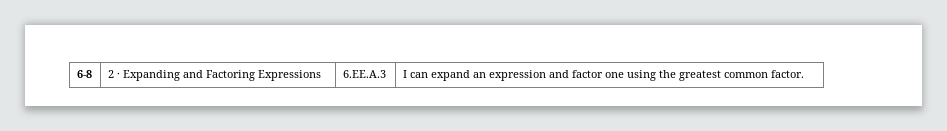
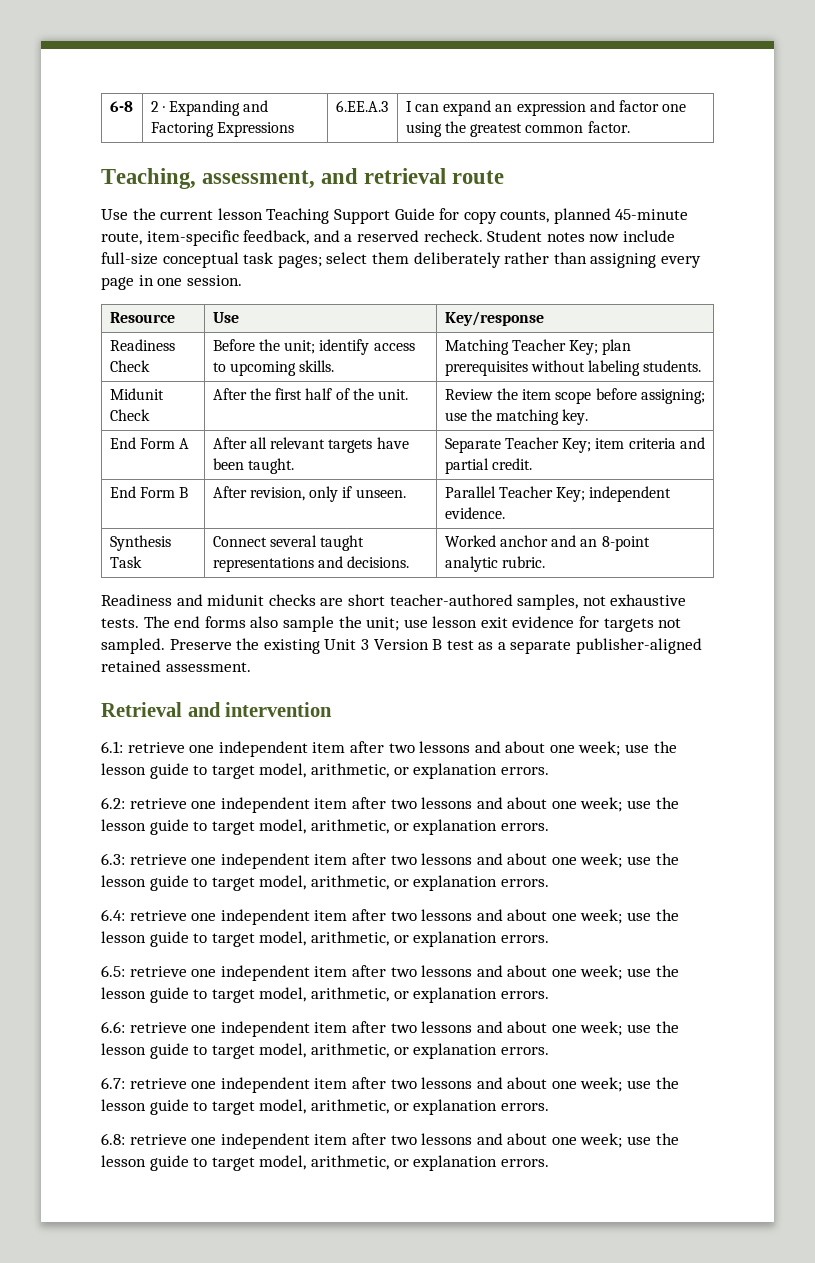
+ Teaching, assessment, and retrieval route
+ Use the current lesson Teaching Support Guide for copy counts, planned 45-minute route, item-specific feedback, and a reserved recheck. Student notes now include full-size conceptual task pages; select them deliberately rather than assigning every page in one session.
+ Resource | Use | Key/response
+ Readiness Check | Before the unit; identify access to upcoming skills. | Matching Teacher Key; plan prerequisites without labeling students.
+ Midunit Check | After the first half of the unit. | Review the item scope before assigning; use the matching key.
+ End Form A | After all relevant targets have been taught. | Separate Teacher Key; item criteria and partial credit.
+ End Form B | After revision, only if unseen. | Parallel Teacher Key; independent evidence.
+ Synthesis Task | Connect several taught representations and decisions. | Worked anchor and an 8-point analytic rubric.
+ Readiness and midunit checks are short teacher-authored samples, not exhaustive tests. The end forms also sample the unit; use lesson exit evidence for targets not sampled. Preserve the existing Unit 3 Version B test as a separate publisher-aligned retained assessment.
+ Retrieval and intervention
+ 6.1: retrieve one independent item after two lessons and about one week; use the lesson guide to target model, arithmetic, or explanation errors.
+ 6.2: retrieve one independent item after two lessons and about one week; use the lesson guide to target model, arithmetic, or explanation errors.
+ 6.3: retrieve one independent item after two lessons and about one week; use the lesson guide to target model, arithmetic, or explanation errors.
+ 6.4: retrieve one independent item after two lessons and about one week; use the lesson guide to target model, arithmetic, or explanation errors.
+ 6.5: retrieve one independent item after two lessons and about one week; use the lesson guide to target model, arithmetic, or explanation errors.
+ 6.6: retrieve one independent item after two lessons and about one week; use the lesson guide to target model, arithmetic, or explanation errors.
+ 6.7: retrieve one independent item after two lessons and about one week; use the lesson guide to target model, arithmetic, or explanation errors.
+ 6.8: retrieve one independent item after two lessons and about one week; use the lesson guide to target model, arithmetic, or explanation errors.

